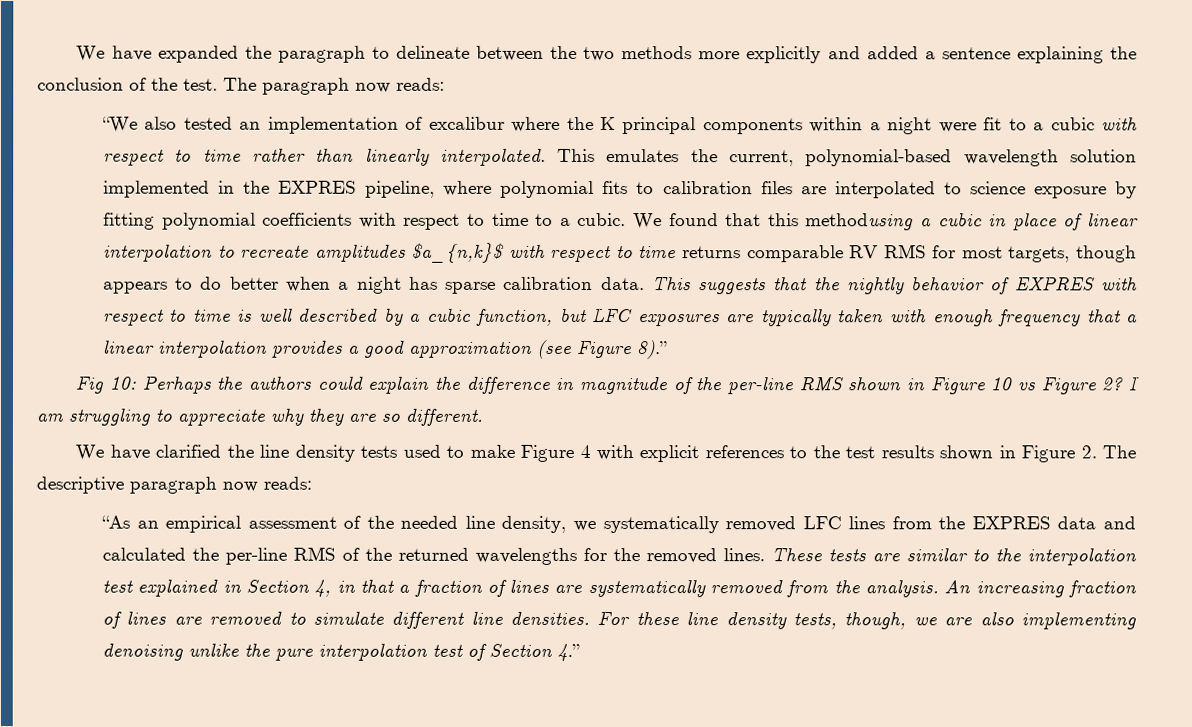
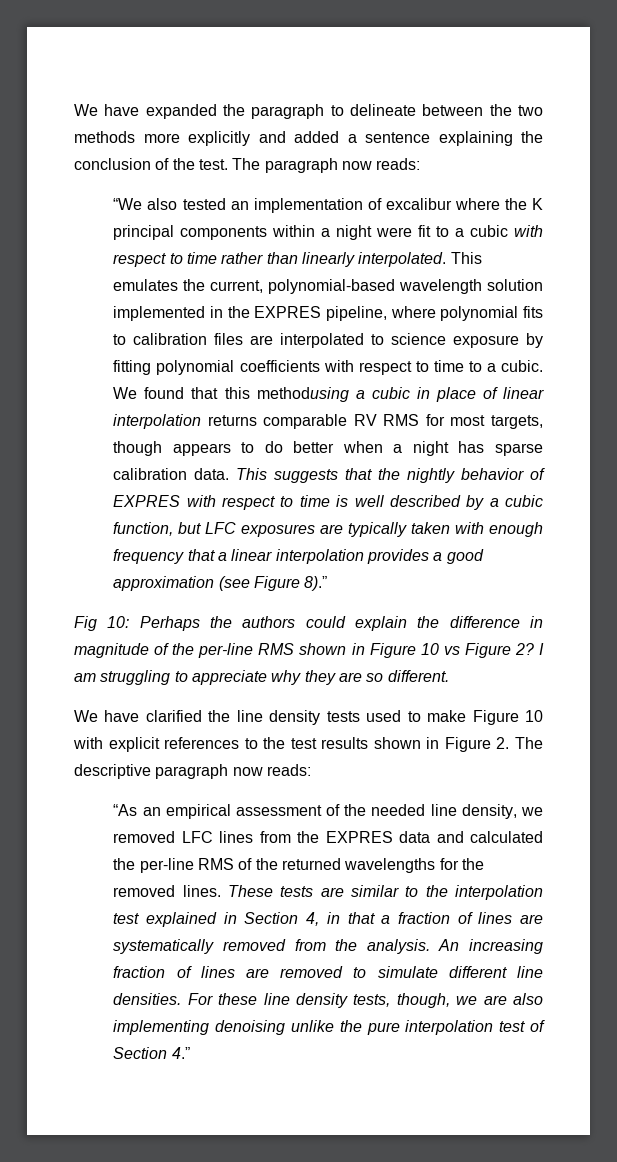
- We found that this methodusing a cubic in place of linear interpolation to recreate amplitudes $a_{n,k}$ with respect to time returns comparable RV RMS for most targets, though appears to do better when a night has sparse calibration data.
+ We found that this methodusing a cubic in place of linear interpolation returns comparable RV RMS for most targets, though appears to do better when a night has sparse calibration data.
- We have clarified the line density tests used to make Figure 4 with explicit references to the test results shown in Figure 2. The descriptive paragraph now reads:
+ We have clarified the line density tests used to make Figure 10 with explicit references to the test results shown in Figure 2. The descriptive paragraph now reads:
- “As an empirical assessment of the needed line density, we systematically removed LFC lines from the EXPRES data and calculated the per-line RMS of the returned wavelengths for the removed lines.
+ “As an empirical assessment of the needed line density, we removed LFC lines from the EXPRES data and calculated the per-line RMS of the returned wavelengths for the removed lines.

